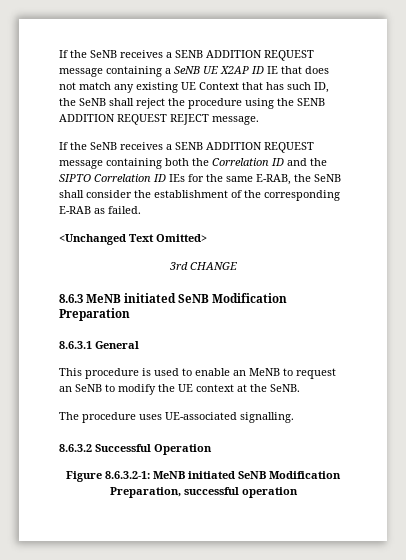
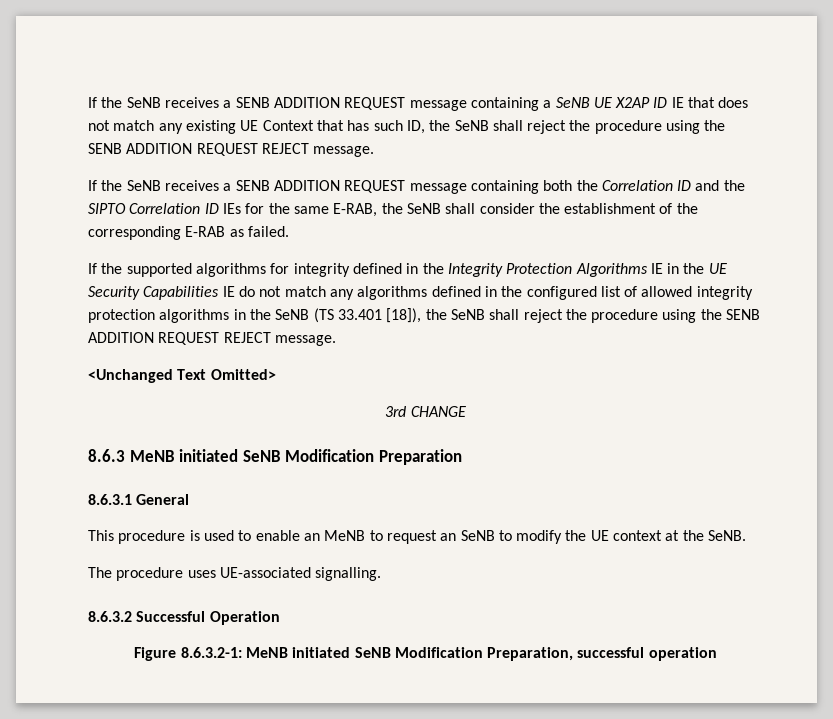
+ If the supported algorithms for integrity defined in the Integrity Protection Algorithms IE in the UE Security Capabilities IE do not match any algorithms defined in the configured list of allowed integrity protection algorithms in the SeNB (TS 33.401 [18]), the SeNB shall reject the procedure using the SENB ADDITION REQUEST REJECT message.

